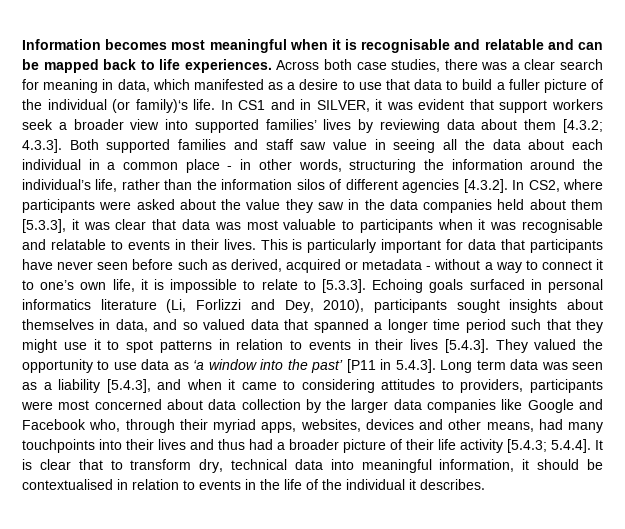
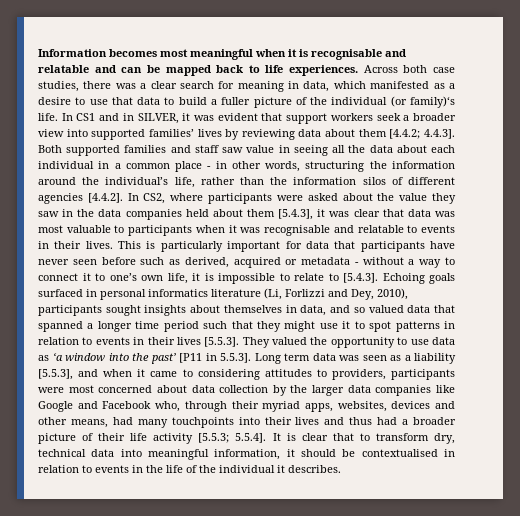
- In CS1 and in SILVER, it was evident that support workers seek a broader view into supported families’ lives by reviewing data about them [4.3.2; 4.3.3]. Both supported families and staff saw value in seeing all the data about each individual in a common place - in other words, structuring the information around the individual’s life, rather than the information silos of different agencies [4.3.2]. In CS2, where participants were asked about the value they saw in the data companies held about them [5.3.3], it was clear that data was most valuable to participants when it was recognisable and relatable to events in their lives.
+ In CS1 and in SILVER, it was evident that support workers seek a broader view into supported families’ lives by reviewing data about them [4.4.2; 4.4.3]. Both supported families and staff saw value in seeing all the data about each individual in a common place - in other words, structuring the information around the individual’s life, rather than the information silos of different agencies [4.4.2]. In CS2, where participants were asked about the value they saw in the data companies held about them [5.4.3], it was clear that data was most valuable to participants when it was recognisable and relatable to events in their lives.
- This is particularly important for data that participants have never seen before such as derived, acquired or metadata - without a way to connect it to one’s own life, it is impossible to relate to [5.3.3]. Echoing goals surfaced in personal informatics literature (Li, Forlizzi and Dey, 2010), participants sought insights about themselves in data, and so valued data that spanned a longer time period such that they might use it to spot patterns in relation to events in their lives [5.4.3]. They valued the opportunity to use data as ‘a window into the past’ [P11 in 5.4.3]. Long term data was seen as a liability [5.4.3], and when it came to considering attitudes to providers, participants were most concerned about data collection by the larger data companies like Google and Facebook who, through their myriad apps, websites, devices and other means, had many touchpoints into their lives and thus had a broader picture of their life activity [5.4.3; 5.4.4]. It is clear that to transform dry, technical data into meaningful information, it should be contextualised in relation to events in the life of the individual it describes.
+ This is particularly important for data that participants have never seen before such as derived, acquired or metadata - without a way to connect it to one’s own life, it is impossible to relate to [5.4.3]. Echoing goals surfaced in personal informatics literature (Li, Forlizzi and Dey, 2010), participants sought insights about themselves in data, and so valued data that spanned a longer time period such that they might use it to spot patterns in relation to events in their lives [5.5.3]. They valued the opportunity to use data as ‘a window into the past’ [P11 in 5.5.3]. Long term data was seen as a liability [5.5.3], and when it came to considering attitudes to providers, participants were most concerned about data collection by the larger data companies like Google and Facebook who, through their myriad apps, websites, devices and other means, had many touchpoints into their lives and thus had a broader picture of their life activity [5.5.3; 5.5.4]. It is clear that to transform dry, technical data into meaningful information, it should be contextualised in relation to events in the life of the individual it describes.

